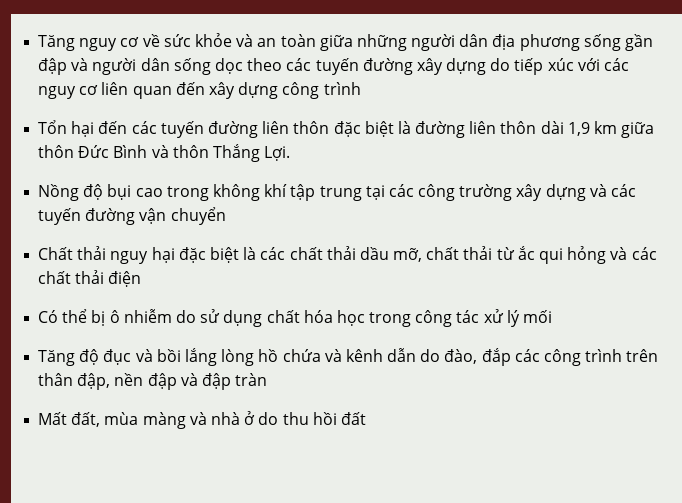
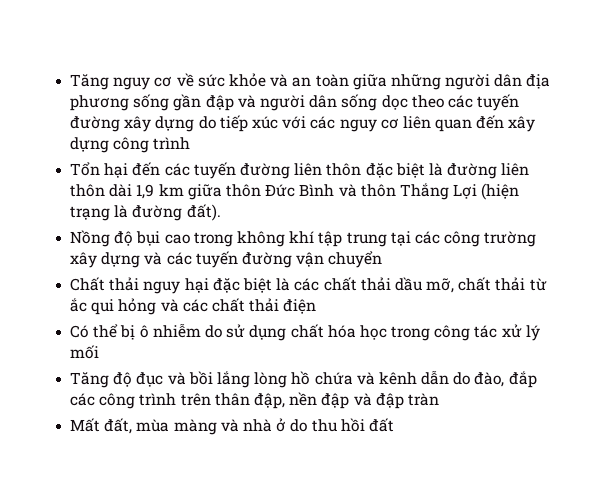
- Tổn hại đến các tuyến đường liên thôn đặc biệt là đường liên thôn dài 1,9 km giữa thôn Đức Bình và thôn Thắng Lợi.
+ Tổn hại đến các tuyến đường liên thôn đặc biệt là đường liên thôn dài 1,9 km giữa thôn Đức Bình và thôn Thắng Lợi (hiện trạng là đường đất).

